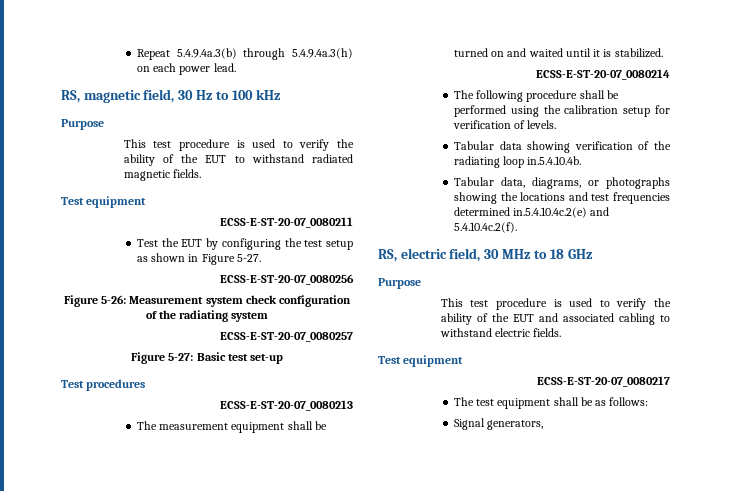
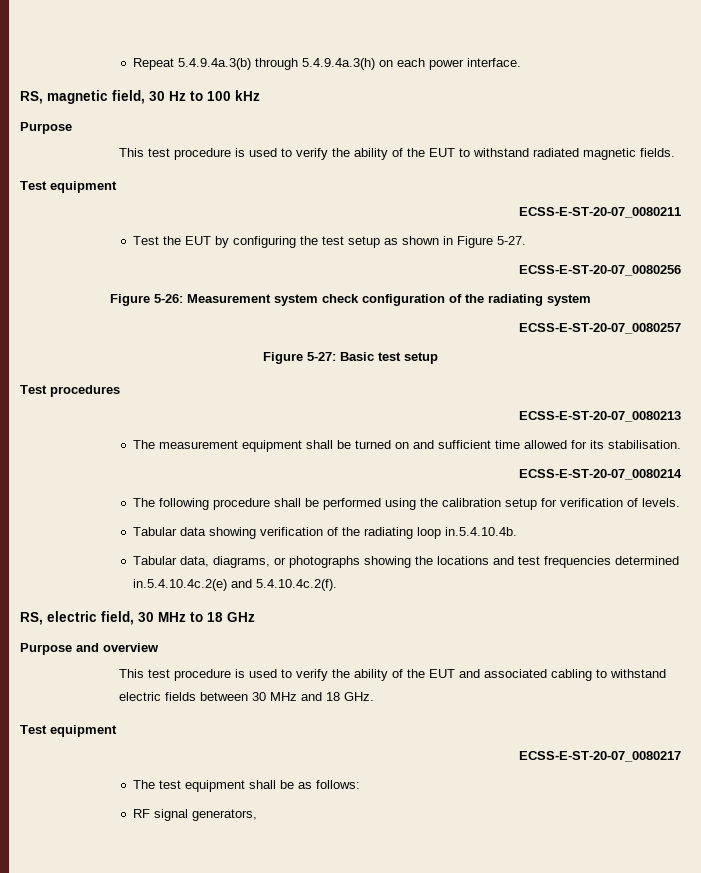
- Repeat 5.4.9.4a.3(b) through 5.4.9.4a.3(h) on each power lead.
+ Repeat 5.4.9.4a.3(b) through 5.4.9.4a.3(h) on each power interface.
- Figure 5-27: Basic test set-up
+ Figure 5-27: Basic test setup
- The measurement equipment shall be turned on and waited until it is stabilized.
+ The measurement equipment shall be turned on and sufficient time allowed for its stabilisation.
  RS, electric field, 30 MHz to 18 GHz
- Purpose
+ Purpose and overview
- This test procedure is used to verify the ability of the EUT and associated cabling to withstand electric fields.
+ This test procedure is used to verify the ability of the EUT and associated cabling to withstand electric fields between 30 MHz and 18 GHz.
- Signal generators,
+ RF signal generators,

